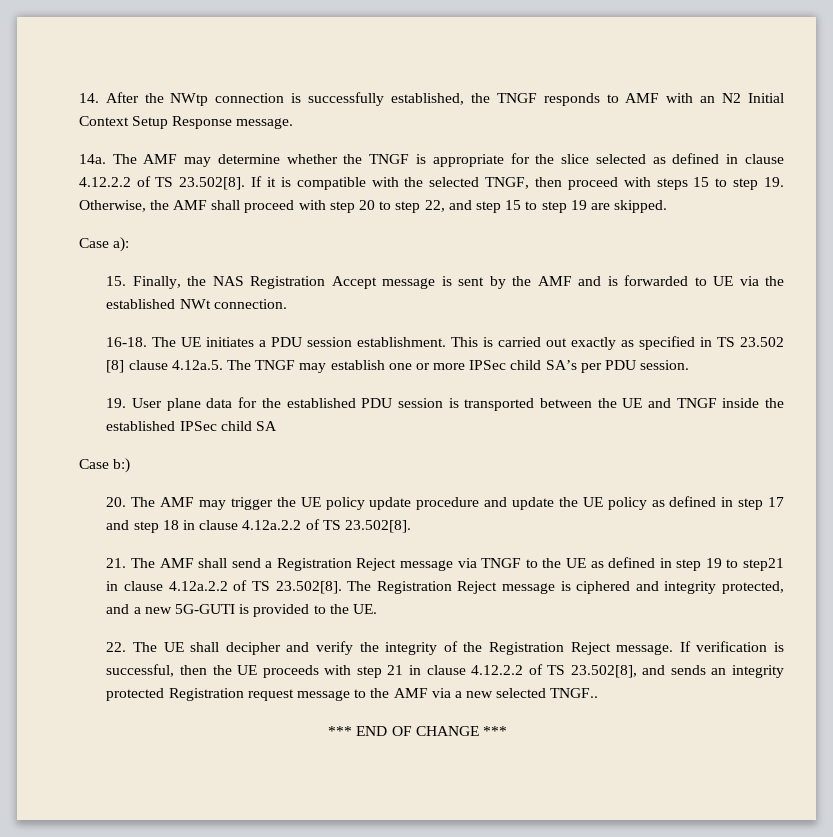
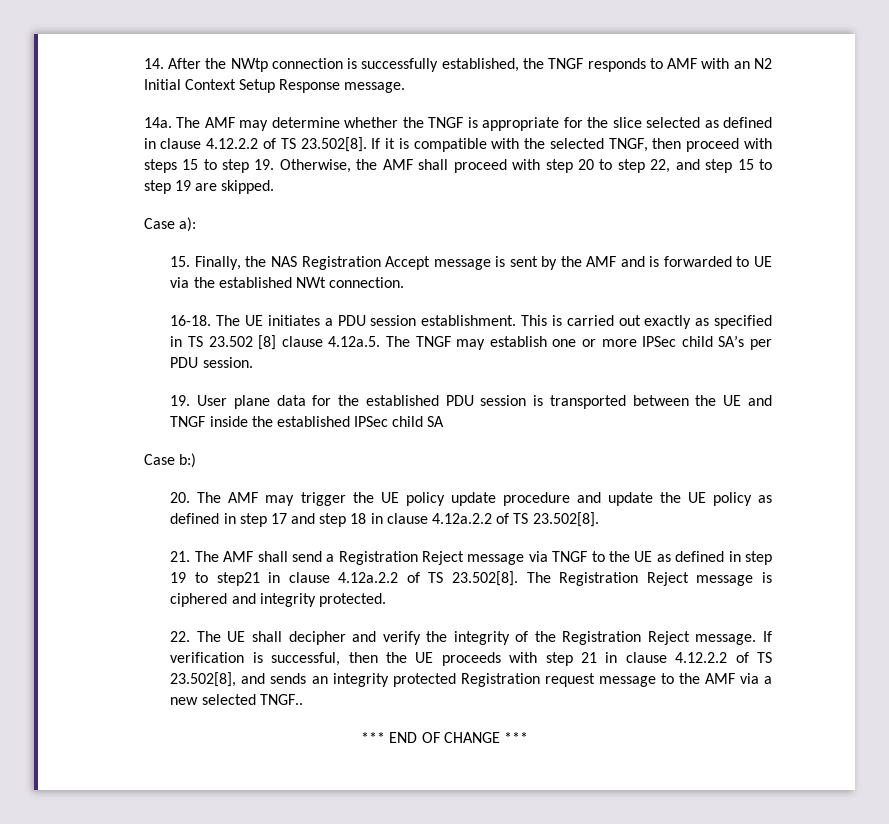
- 21. The AMF shall send a Registration Reject message via TNGF to the UE as defined in step 19 to step21 in clause 4.12a.2.2 of TS 23.502[8]. The Registration Reject message is ciphered and integrity protected, and a new 5G-GUTI is provided to the UE.
+ 21. The AMF shall send a Registration Reject message via TNGF to the UE as defined in step 19 to step21 in clause 4.12a.2.2 of TS 23.502[8]. The Registration Reject message is ciphered and integrity protected.

